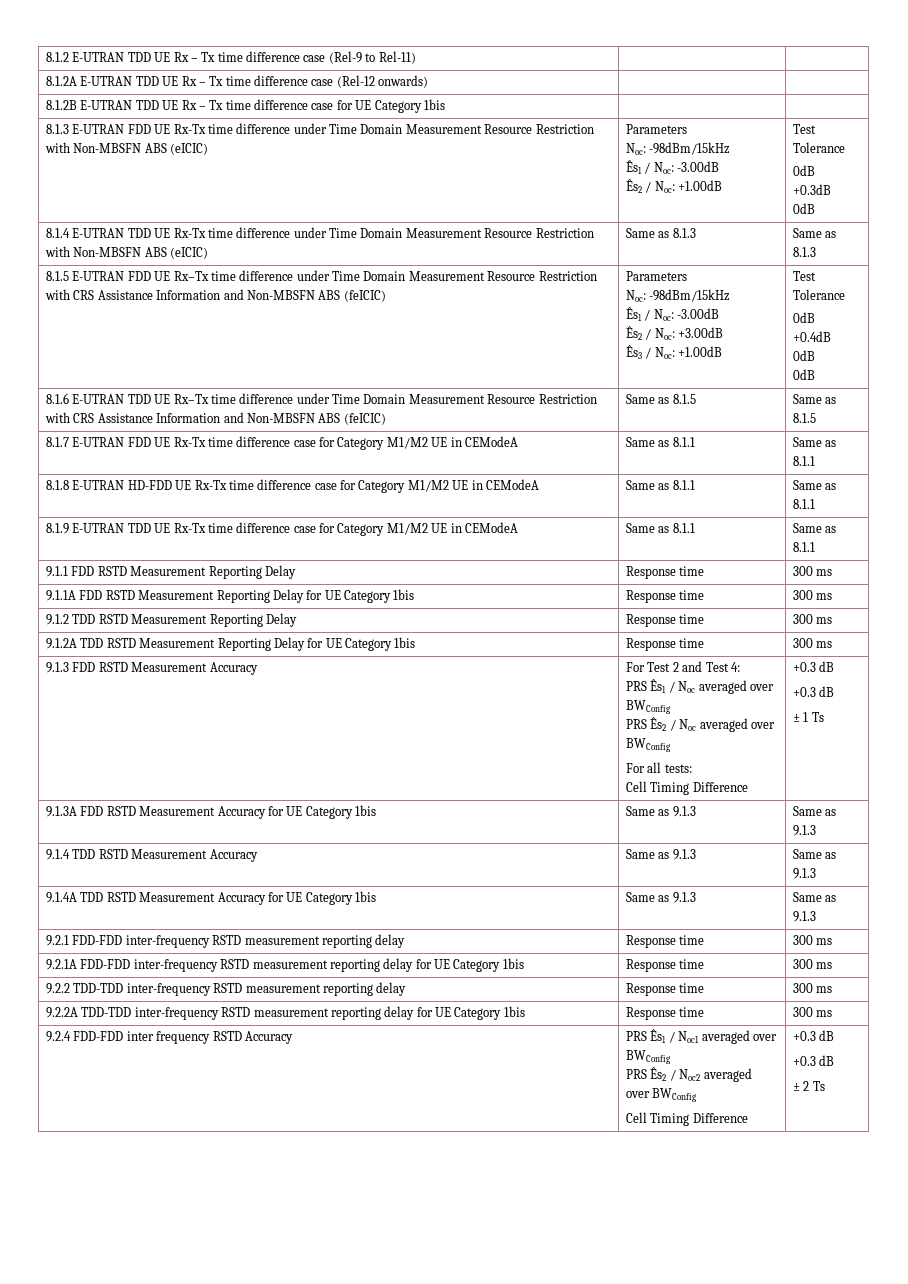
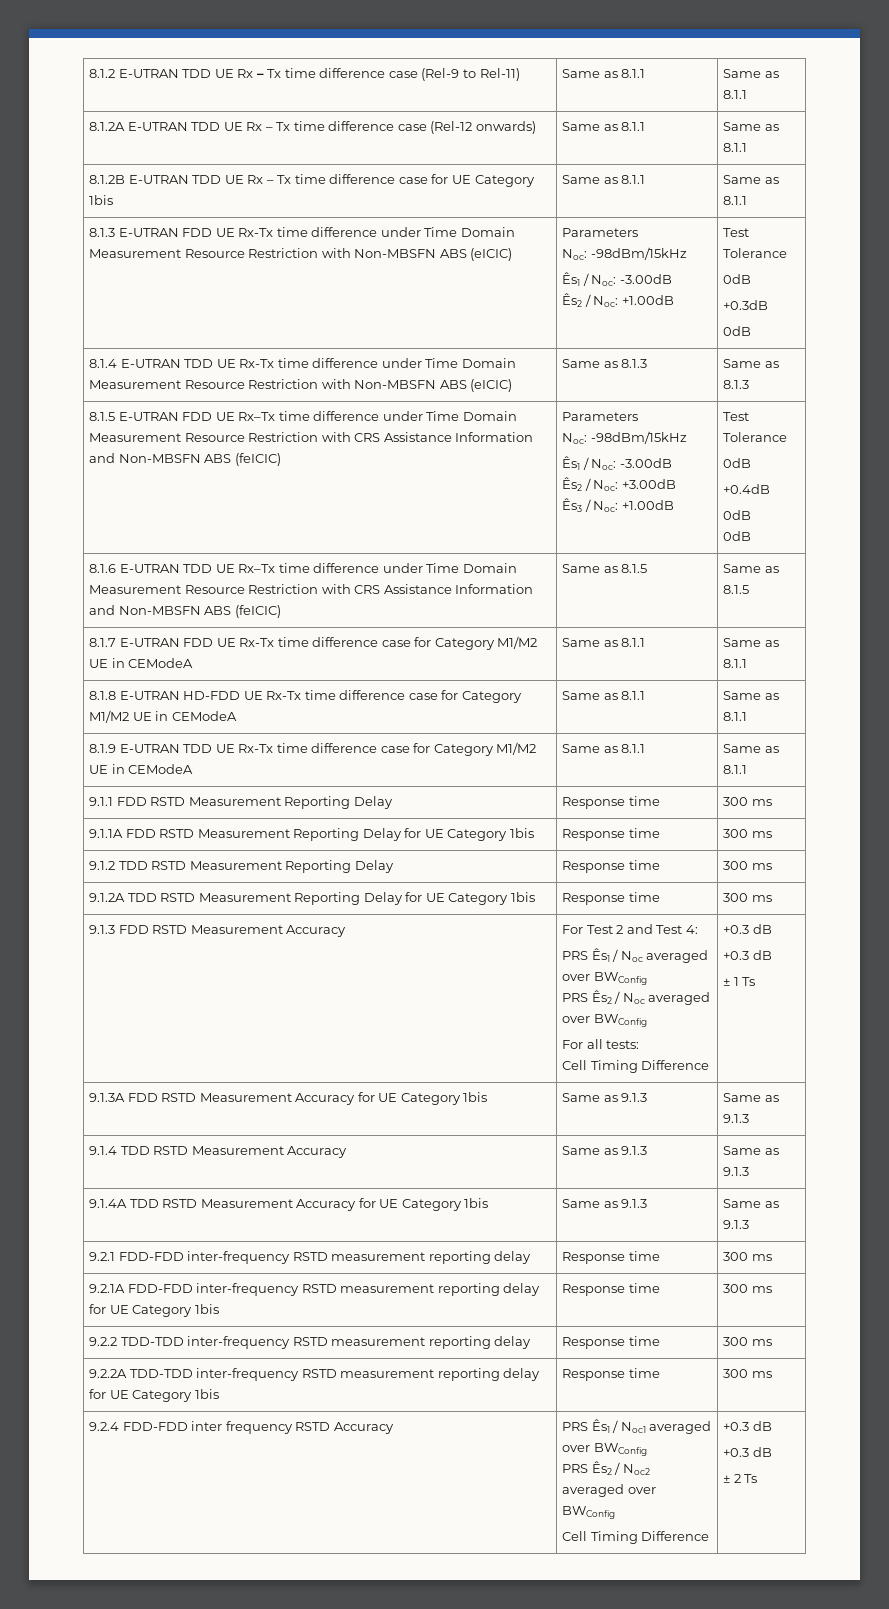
- 8.1.2 E-UTRAN TDD UE Rx – Tx time difference case (Rel-9 to Rel-11) | |
+ 8.1.2 E-UTRAN TDD UE Rx – Tx time difference case (Rel-9 to Rel-11) | Same as 8.1.1 | Same as 8.1.1
- 8.1.2A E-UTRAN TDD UE Rx – Tx time difference case (Rel-12 onwards) | |
+ 8.1.2A E-UTRAN TDD UE Rx – Tx time difference case (Rel-12 onwards) | Same as 8.1.1 | Same as 8.1.1
- 8.1.2B E-UTRAN TDD UE Rx – Tx time difference case for UE Category 1bis | |
+ 8.1.2B E-UTRAN TDD UE Rx – Tx time difference case for UE Category 1bis | Same as 8.1.1 | Same as 8.1.1

